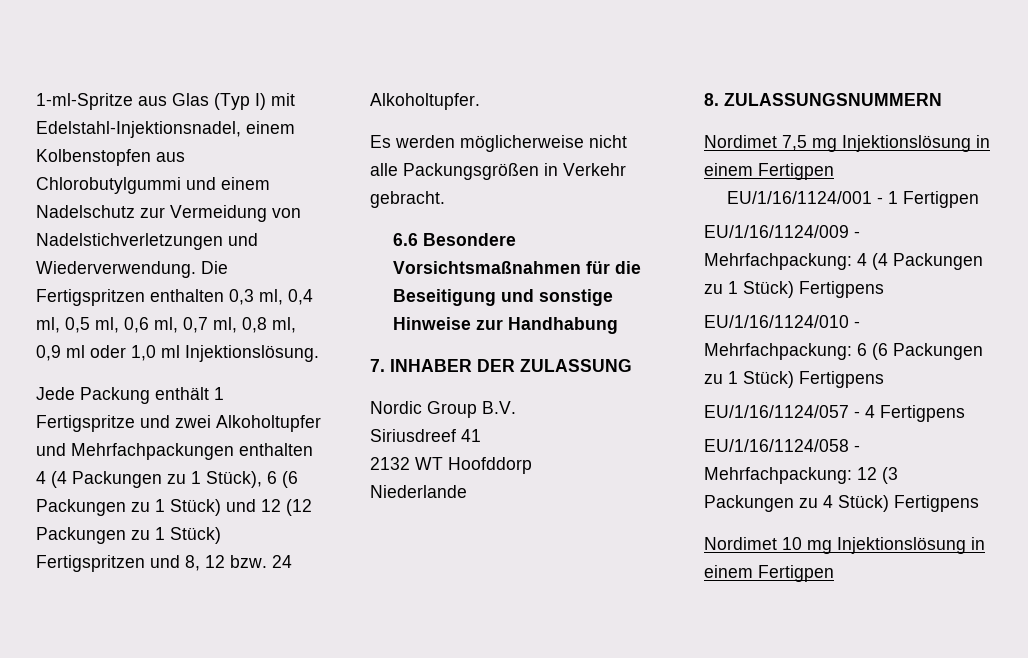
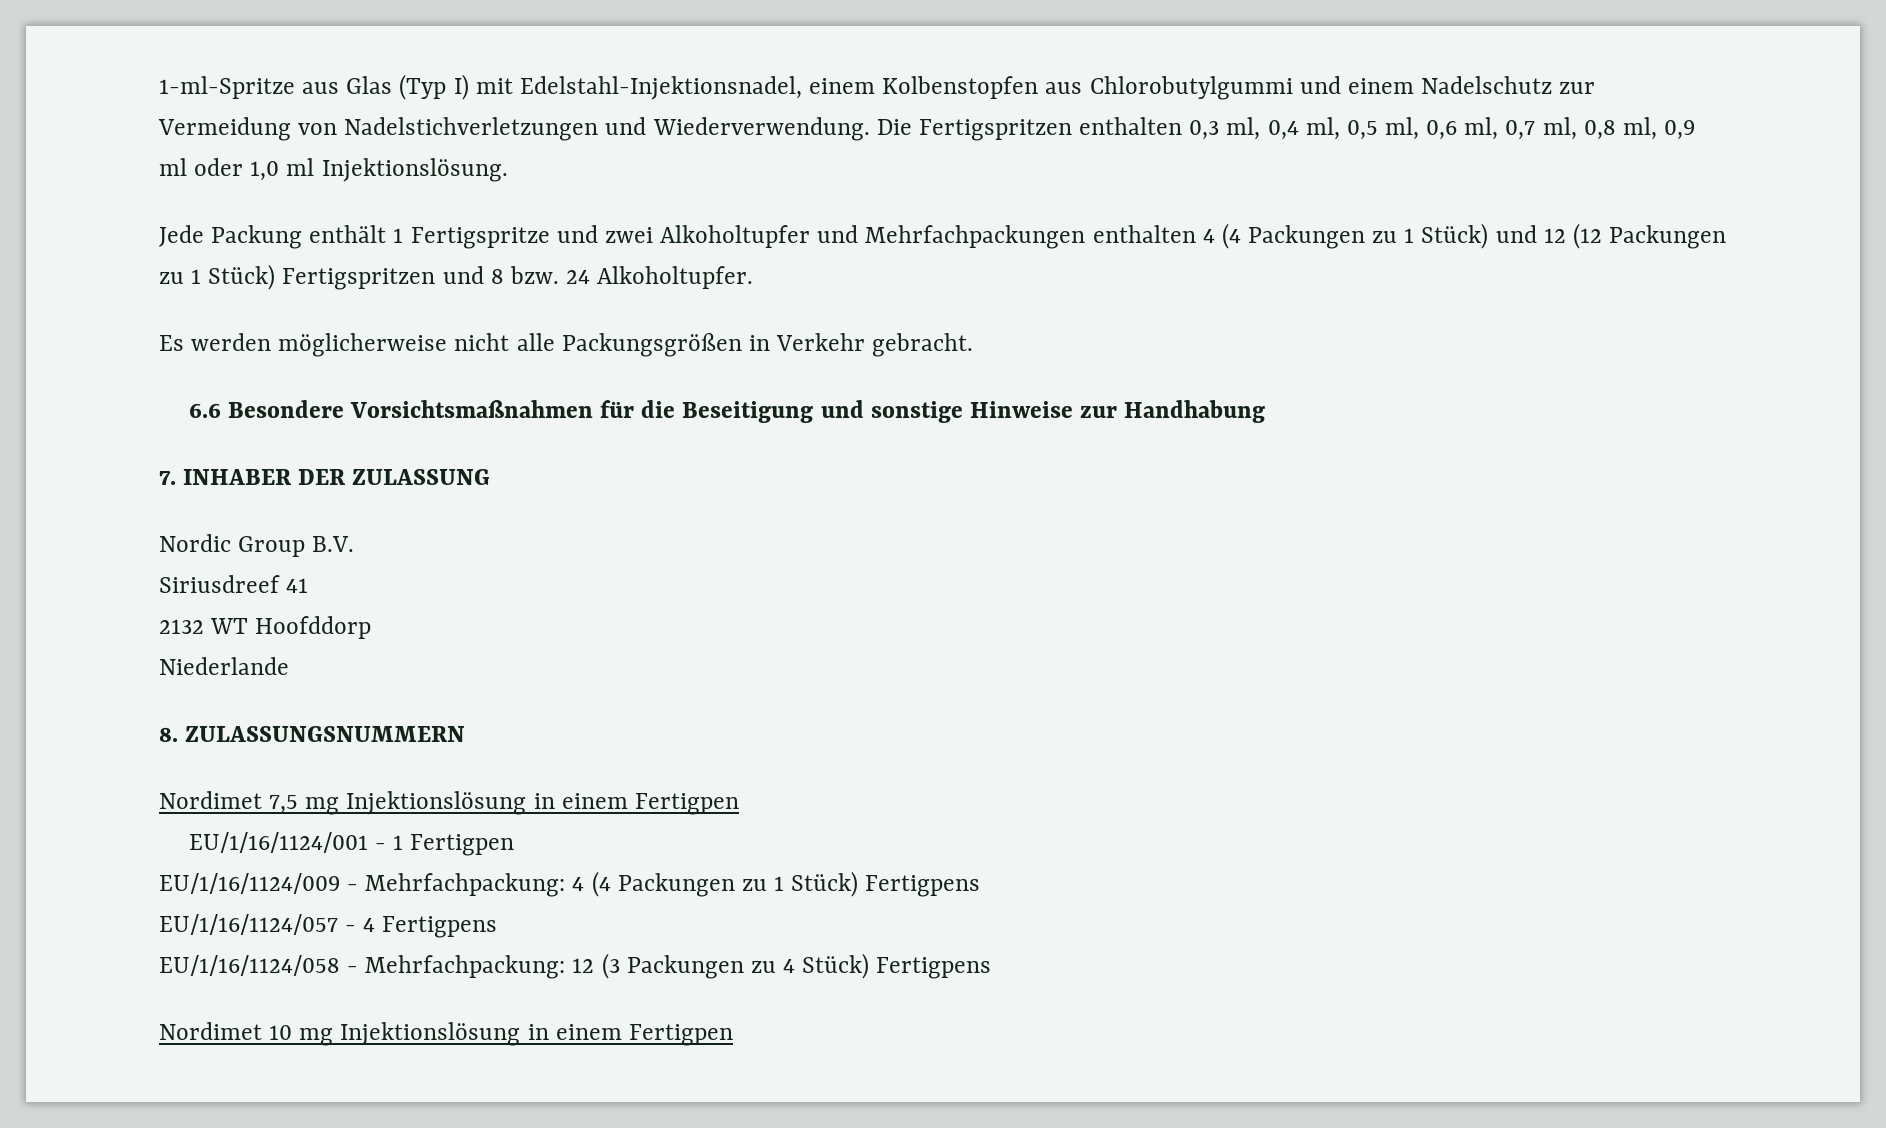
- Jede Packung enthält 1 Fertigspritze und zwei Alkoholtupfer und Mehrfachpackungen enthalten 4 (4 Packungen zu 1 Stück), 6 (6 Packungen zu 1 Stück) und 12 (12 Packungen zu 1 Stück) Fertigspritzen und 8, 12 bzw. 24 Alkoholtupfer.
+ Jede Packung enthält 1 Fertigspritze und zwei Alkoholtupfer und Mehrfachpackungen enthalten 4 (4 Packungen zu 1 Stück) und 12 (12 Packungen zu 1 Stück) Fertigspritzen und 8 bzw. 24 Alkoholtupfer.
- EU/1/16/1124/010 - Mehrfachpackung: 6 (6 Packungen zu 1 Stück) Fertigpens

